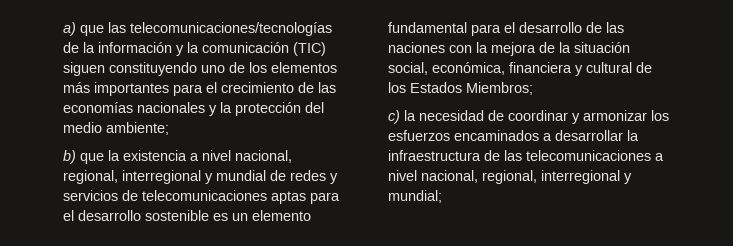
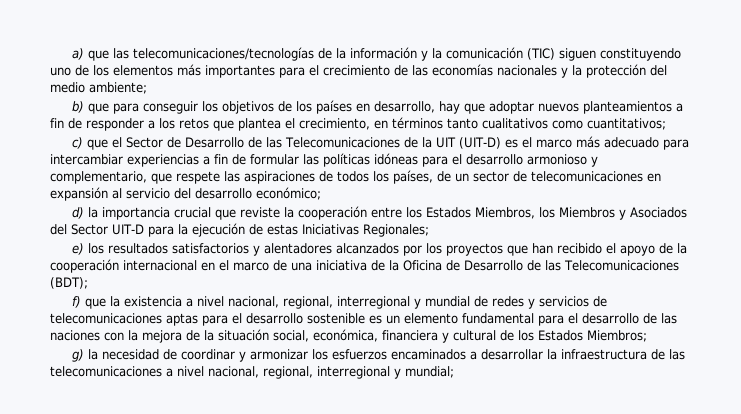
- b) que la existencia a nivel nacional, regional, interregional y mundial de redes y servicios de telecomunicaciones aptas para el desarrollo sostenible es un elemento fundamental para el desarrollo de las naciones con la mejora de la situación social, económica, financiera y cultural de los Estados Miembros;
+ b) que para conseguir los objetivos de los países en desarrollo, hay que adoptar nuevos planteamientos a fin de responder a los retos que plantea el crecimiento, en términos tanto cualitativos como cuantitativos;
+ c) que el Sector de Desarrollo de las Telecomunicaciones de la UIT (UIT-D) es el marco más adecuado para intercambiar experiencias a fin de formular las políticas idóneas para el desarrollo armonioso y complementario, que respete las aspiraciones de todos los países, de un sector de telecomunicaciones en expansión al servicio del desarrollo económico;
+ d) la importancia crucial que reviste la cooperación entre los Estados Miembros, los Miembros y Asociados del Sector UIT-D para la ejecución de estas Iniciativas Regionales;
+ e) los resultados satisfactorios y alentadores alcanzados por los proyectos que han recibido el apoyo de la cooperación internacional en el marco de una iniciativa de la Oficina de Desarrollo de las Telecomunicaciones (BDT);
+ f) que la existencia a nivel nacional, regional, interregional y mundial de redes y servicios de telecomunicaciones aptas para el desarrollo sostenible es un elemento fundamental para el desarrollo de las naciones con la mejora de la situación social, económica, financiera y cultural de los Estados Miembros;
- c) la necesidad de coordinar y armonizar los esfuerzos encaminados a desarrollar la infraestructura de las telecomunicaciones a nivel nacional, regional, interregional y mundial;
+ g) la necesidad de coordinar y armonizar los esfuerzos encaminados a desarrollar la infraestructura de las telecomunicaciones a nivel nacional, regional, interregional y mundial;

